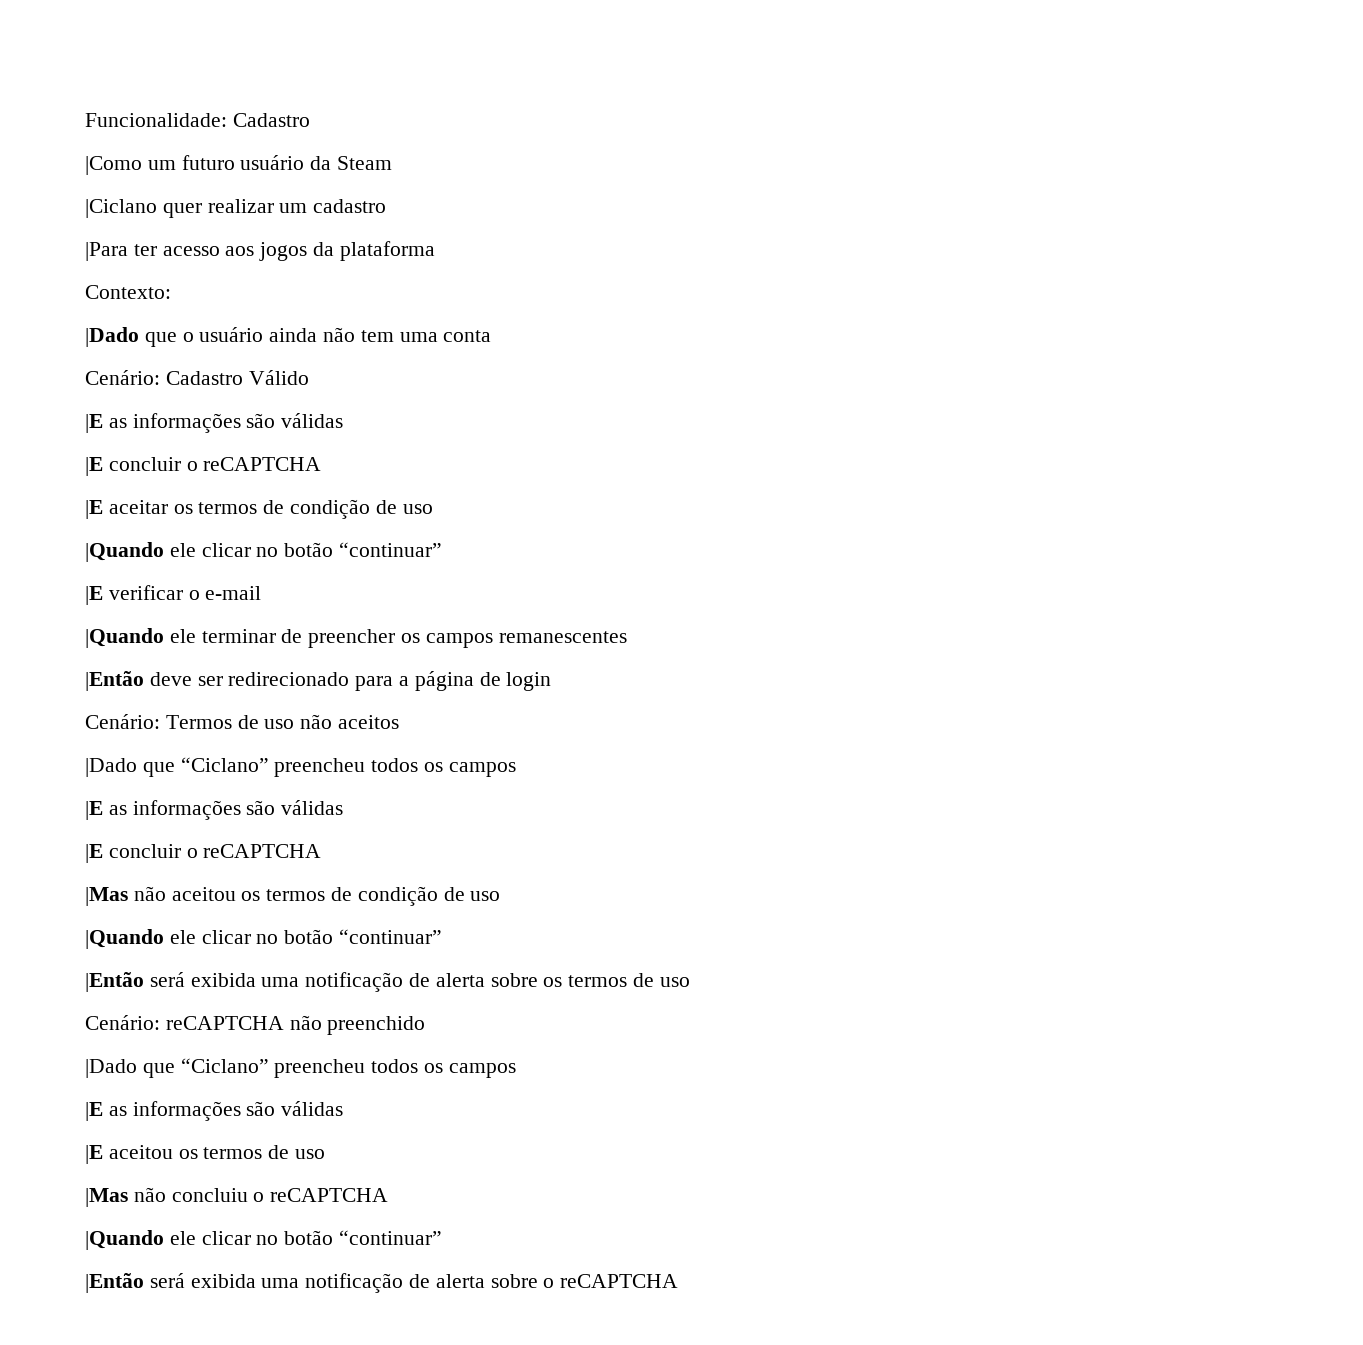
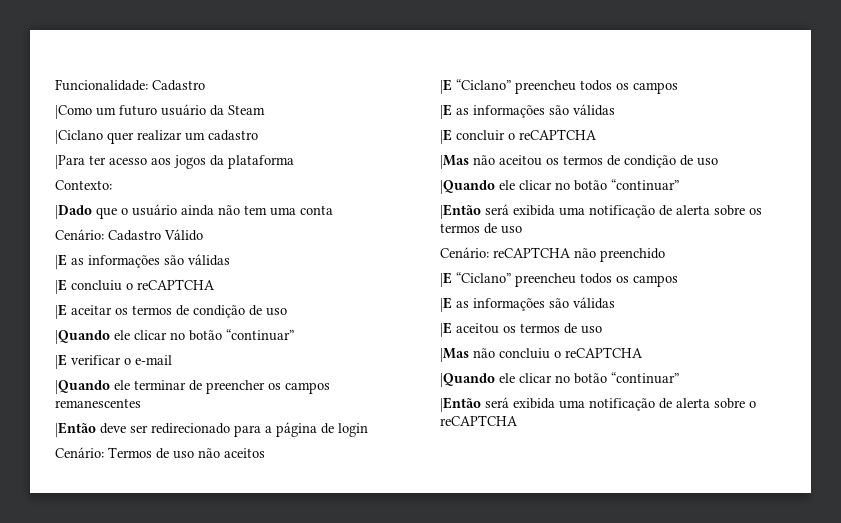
  Cenário: Cadastro Válido
  |E as informações são válidas
- |E concluir o reCAPTCHA
+ |E concluiu o reCAPTCHA
  Cenário: Termos de uso não aceitos
- |Dado que “Ciclano” preencheu todos os campos
+ |E “Ciclano” preencheu todos os campos
  Cenário: reCAPTCHA não preenchido
- |Dado que “Ciclano” preencheu todos os campos
+ |E “Ciclano” preencheu todos os campos

